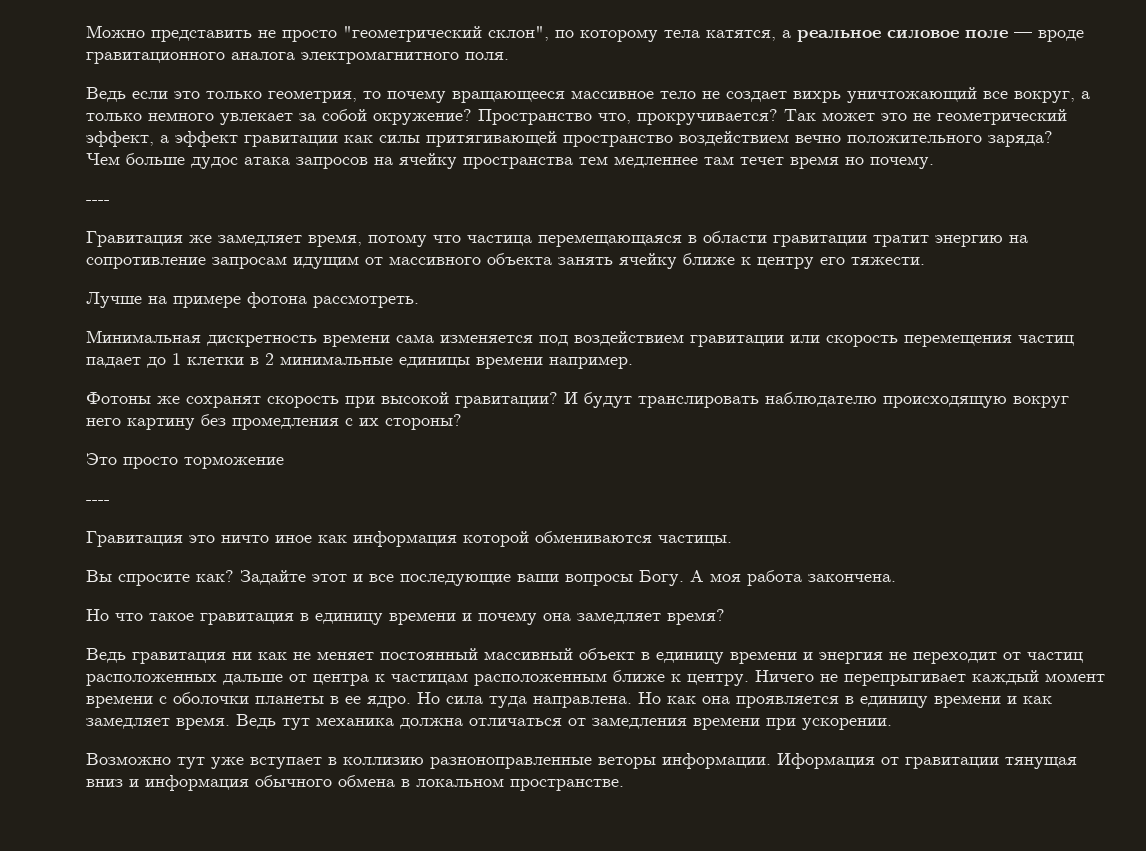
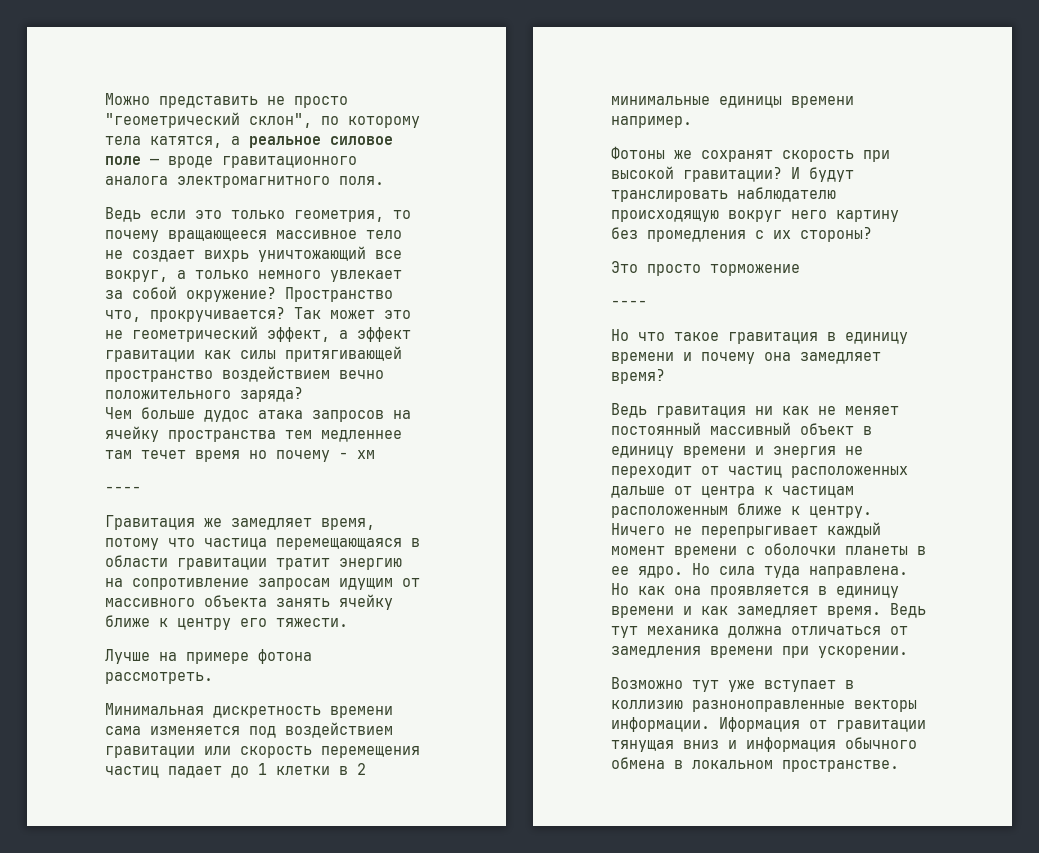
- Чем больше дудос атака запросов на ячейку пространства тем медленнее там течет время но почему.
+ Чем больше дудос атака запросов на ячейку пространства тем медленнее там течет время но почему - хм
- Гравитация это ничто иное как информация которой обмениваются частицы.
- Вы спросите как? Задайте этот и все последующие ваши вопросы Богу. А моя работа закончена.
- Возможно тут уже вступает в коллизию разноноправленные веторы информации.
+ Возможно тут уже вступает в коллизию разноноправленные векторы информации.

